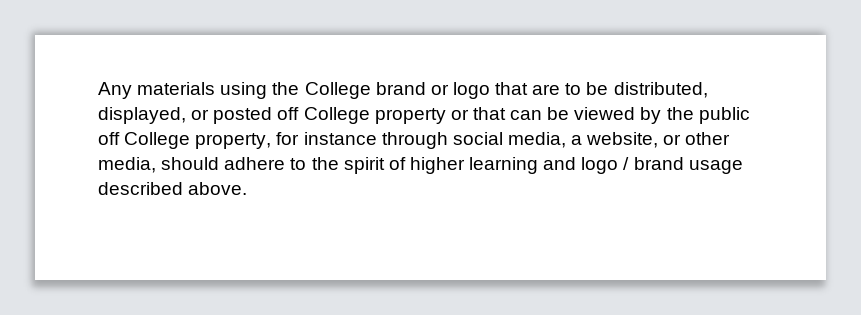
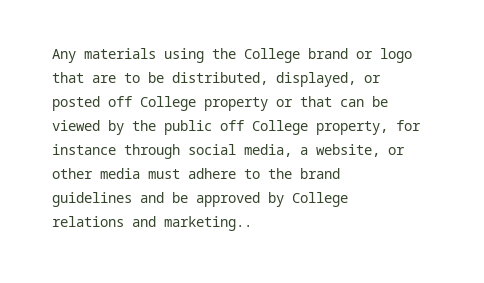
- Any materials using the College brand or logo that are to be distributed, displayed, or posted off College property or that can be viewed by the public off College property, for instance through social media, a website, or other media, should adhere to the spirit of higher learning and logo / brand usage described above.
+ Any materials using the College brand or logo that are to be distributed, displayed, or posted off College property or that can be viewed by the public off College property, for instance through social media, a website, or other media must adhere to the brand guidelines and be approved by College relations and marketing..

